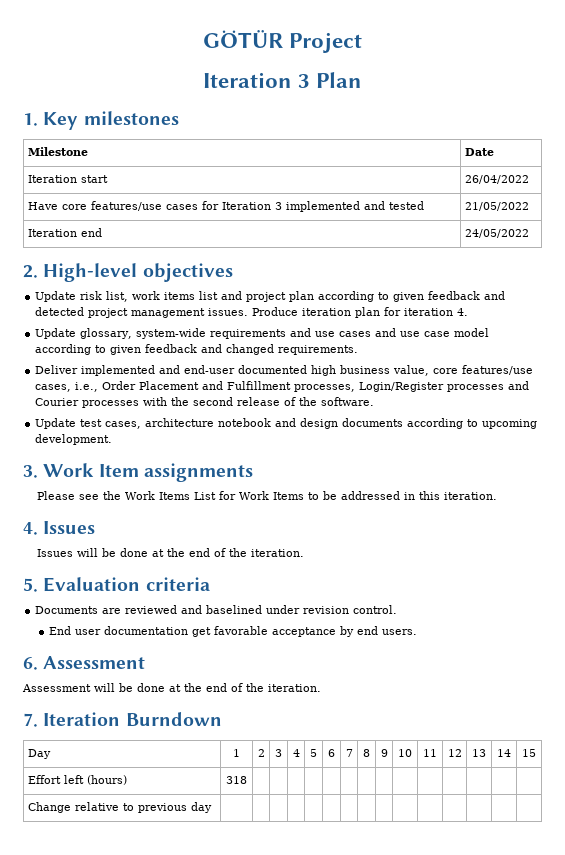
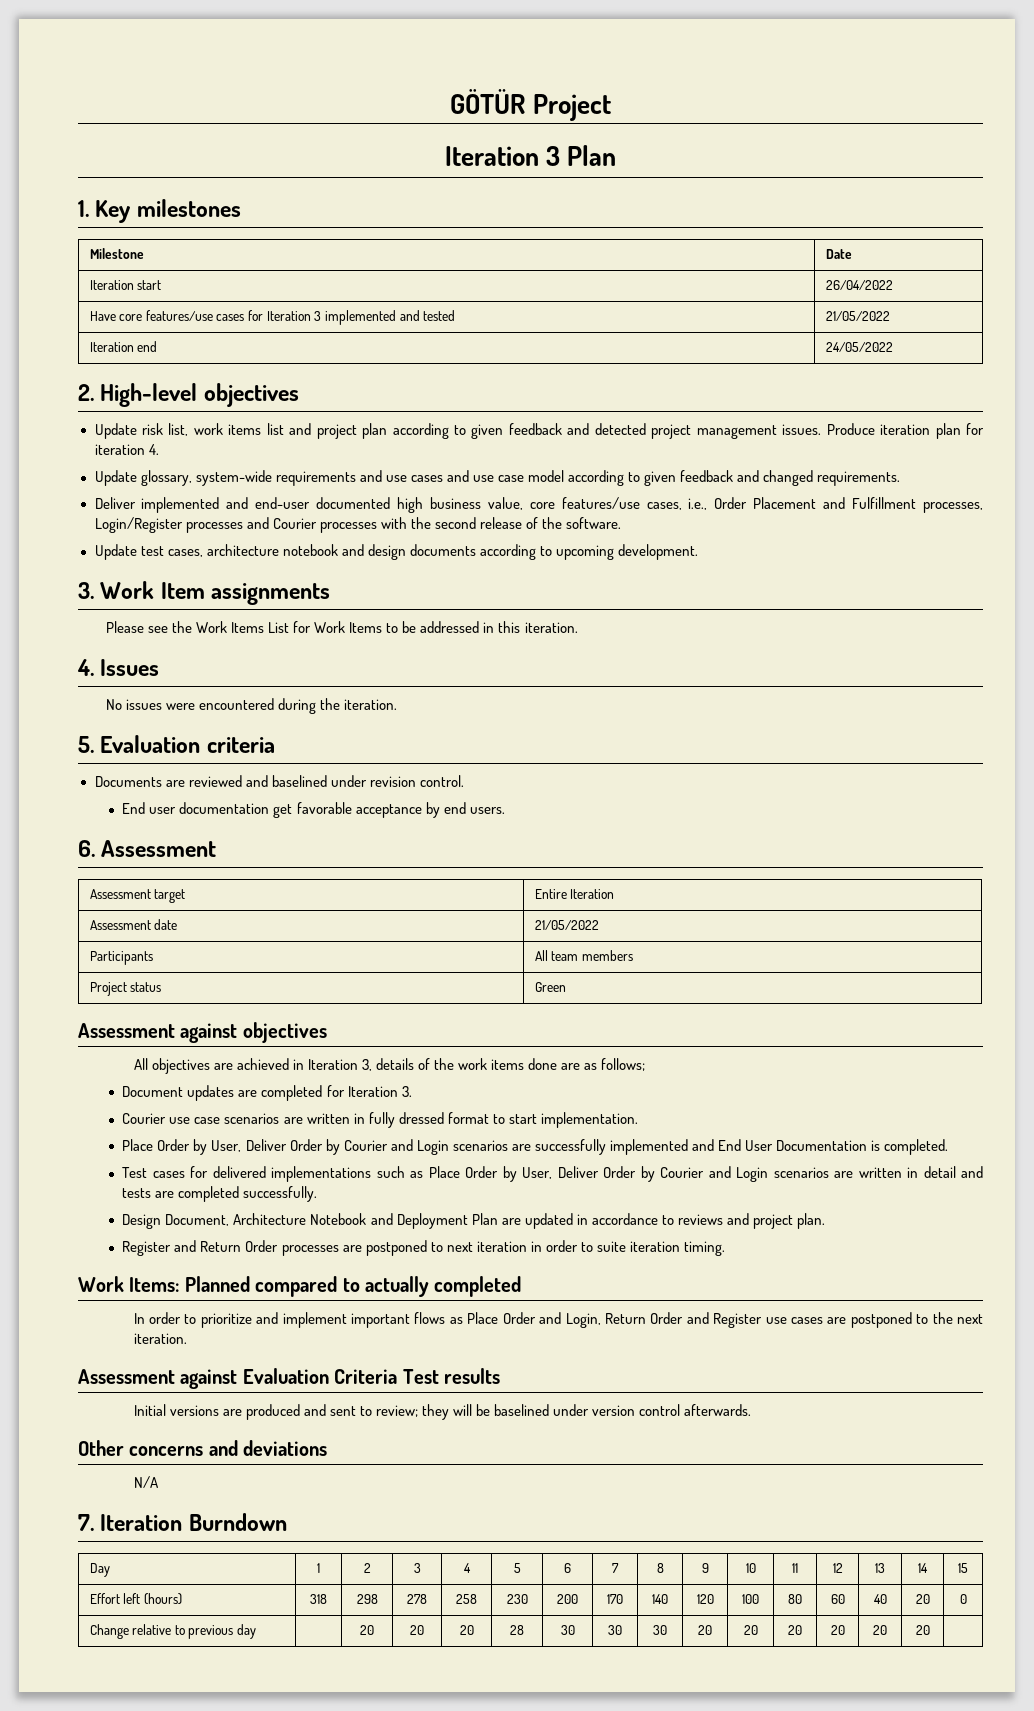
- Issues will be done at the end of the iteration.
+ No issues were encountered during the iteration.
- Assessment will be done at the end of the iteration.
+ Assessment target | Entire Iteration
+ Assessment date | 21/05/2022
+ Participants | All team members
+ Project status | Green
+ Assessment against objectives
+ All objectives are achieved in Iteration 3, details of the work items done are as follows;
+ Document updates are completed for Iteration 3.
+ Courier use case scenarios are written in fully dressed format to start implementation.
+ Place Order by User, Deliver Order by Courier and Login scenarios are successfully implemented and End User Documentation is completed.
+ Test cases for delivered implementations such as Place Order by User, Deliver Order by Courier and Login scenarios are written in detail and tests are completed successfully.
+ Design Document, Architecture Notebook and Deployment Plan are updated in accordance to reviews and project plan.
+ Register and Return Order processes are postponed to next iteration in order to suite iteration timing.
+ Work Items: Planned compared to actually completed
+ In order to prioritize and implement important flows as Place Order and Login, Return Order and Register use cases are postponed to the next iteration.
+ Assessment against Evaluation Criteria Test results
+ Initial versions are produced and sent to review; they will be baselined under version control afterwards.
+ Other concerns and deviations
+ N/A
- Effort left (hours) | 318 | | | | | | | | | | | | | |
+ Effort left (hours) | 318 | 298 | 278 | 258 | 230 | 200 | 170 | 140 | 120 | 100 | 80 | 60 | 40 | 20 | 0
- Change relative to previous day | | | | | | | | | | | | | | |
+ Change relative to previous day | | 20 | 20 | 20 | 28 | 30 | 30 | 30 | 20 | 20 | 20 | 20 | 20 | 20 |

